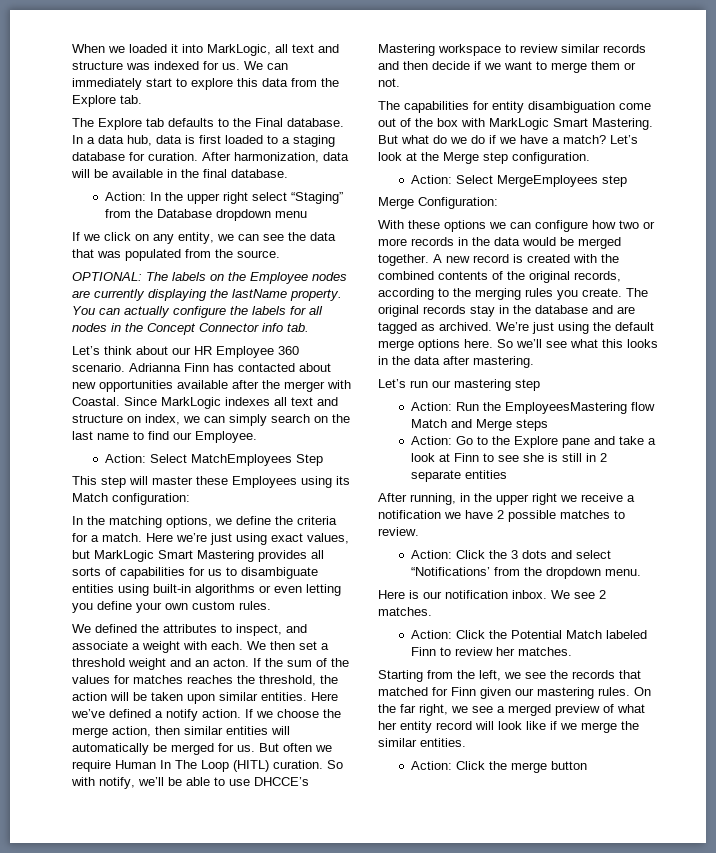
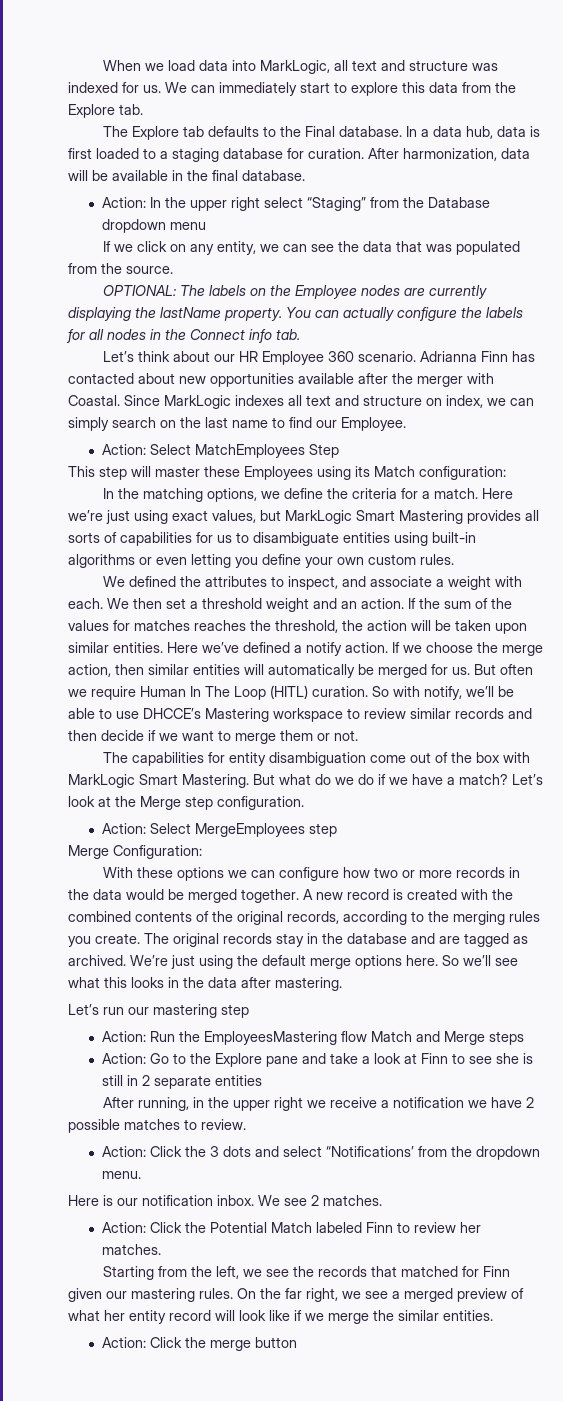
- When we loaded it into MarkLogic, all text and structure was indexed for us.
+ When we load data into MarkLogic, all text and structure was indexed for us.
- You can actually configure the labels for all nodes in the Concept Connector info tab.
+ You can actually configure the labels for all nodes in the Connect info tab.
- We then set a threshold weight and an acton.
+ We then set a threshold weight and an action.

